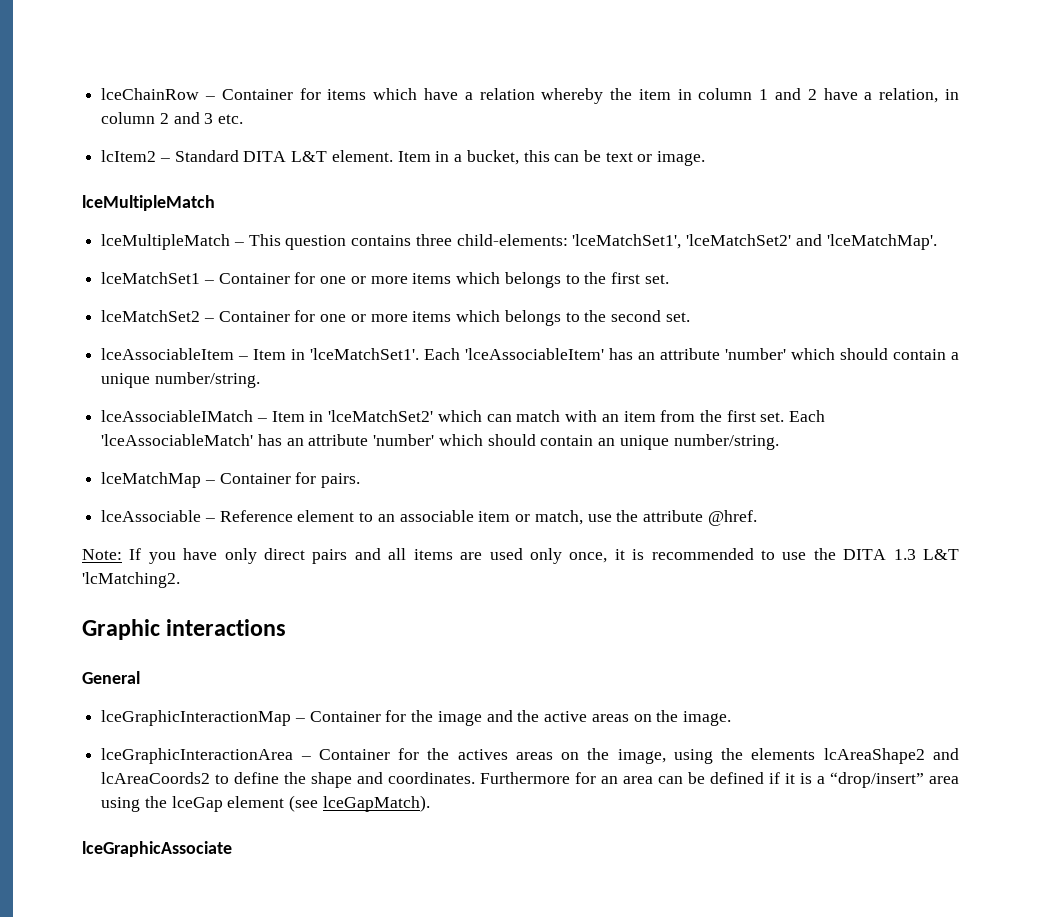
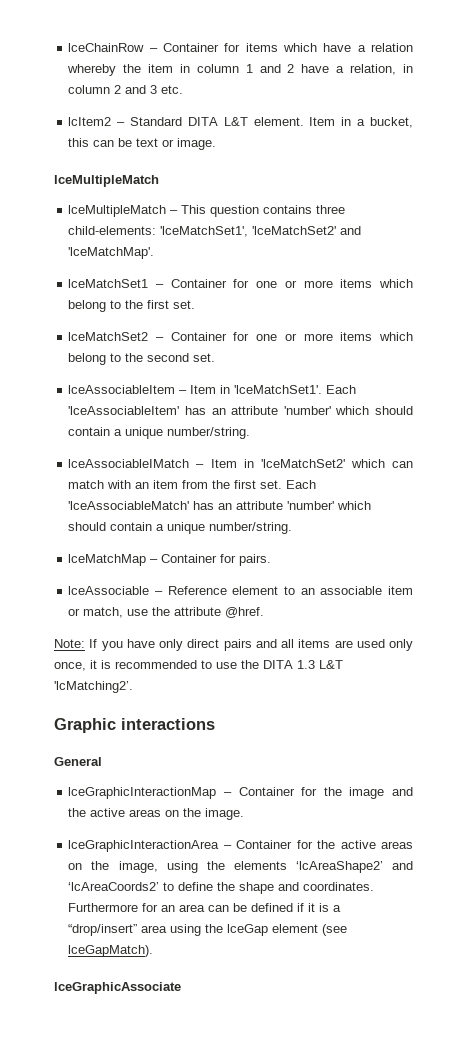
- lceMatchSet1 – Container for one or more items which belongs to the first set.
+ lceMatchSet1 – Container for one or more items which belong to the first set.
- lceMatchSet2 – Container for one or more items which belongs to the second set.
+ lceMatchSet2 – Container for one or more items which belong to the second set.
- Each 'lceAssociableMatch' has an attribute 'number' which should contain an unique number/string.
+ Each 'lceAssociableMatch' has an attribute 'number' which should contain a unique number/string.
- Note: If you have only direct pairs and all items are used only once, it is recommended to use the DITA 1.3 L&T 'lcMatching2.
+ Note: If you have only direct pairs and all items are used only once, it is recommended to use the DITA 1.3 L&T 'lcMatching2’.
- lceGraphicInteractionArea – Container for the actives areas on the image, using the elements lcAreaShape2 and lcAreaCoords2 to define the shape and coordinates.
+ lceGraphicInteractionArea – Container for the active areas on the image, using the elements ‘lcAreaShape2’ and ‘lcAreaCoords2’ to define the shape and coordinates.

